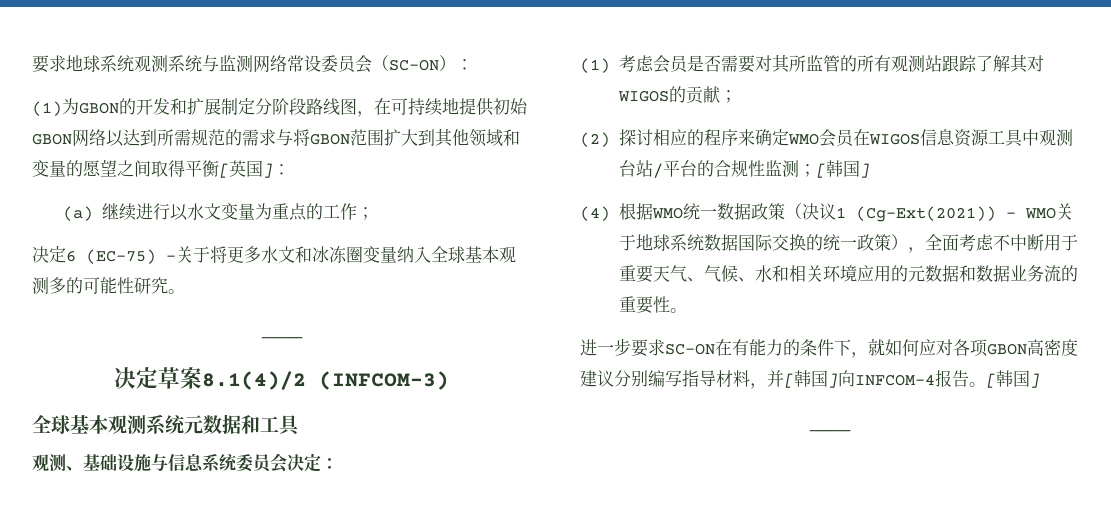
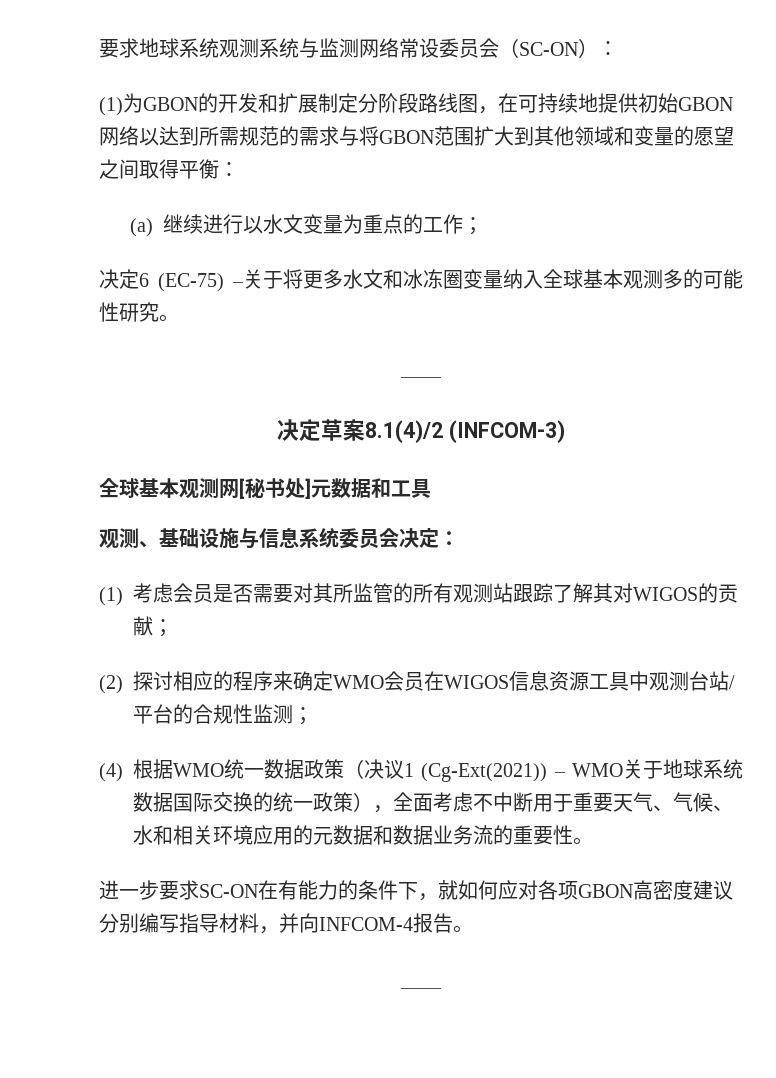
- (1)为GBON的开发和扩展制定分阶段路线图，在可持续地提供初始GBON网络以达到所需规范的需求与将GBON范围扩大到其他领域和变量的愿望之间取得平衡[英国]：
+ (1)为GBON的开发和扩展制定分阶段路线图，在可持续地提供初始GBON网络以达到所需规范的需求与将GBON范围扩大到其他领域和变量的愿望之间取得平衡：
- 全球基本观测系统元数据和工具
+ 全球基本观测网[秘书处]元数据和工具
- (2)探讨相应的程序来确定WMO会员在WIGOS信息资源工具中观测台站/平台的合规性监测；[韩国]
+ (2)探讨相应的程序来确定WMO会员在WIGOS信息资源工具中观测台站/平台的合规性监测；
- 进一步要求SC-ON在有能力的条件下，就如何应对各项GBON高密度建议分别编写指导材料，并[韩国]向INFCOM-4报告。[韩国]
+ 进一步要求SC-ON在有能力的条件下，就如何应对各项GBON高密度建议分别编写指导材料，并向INFCOM-4报告。

